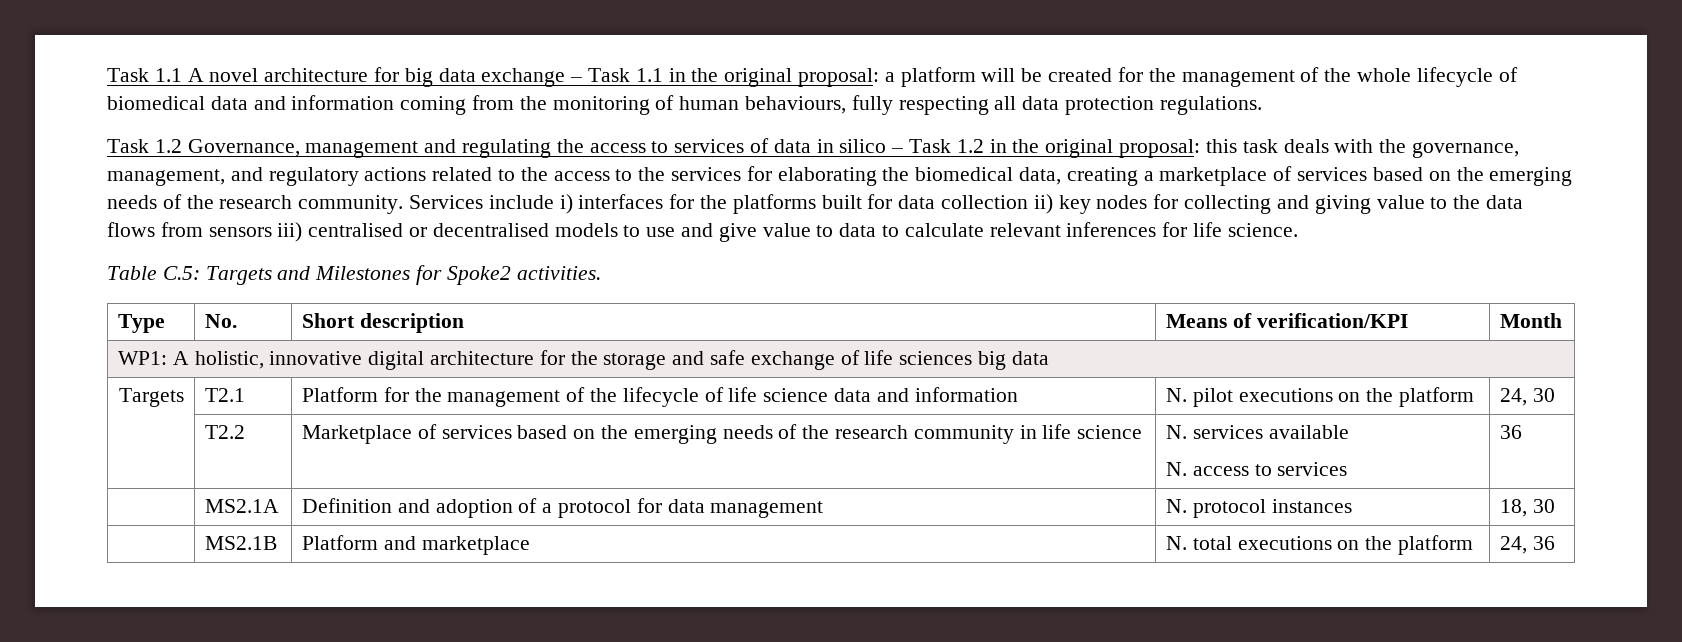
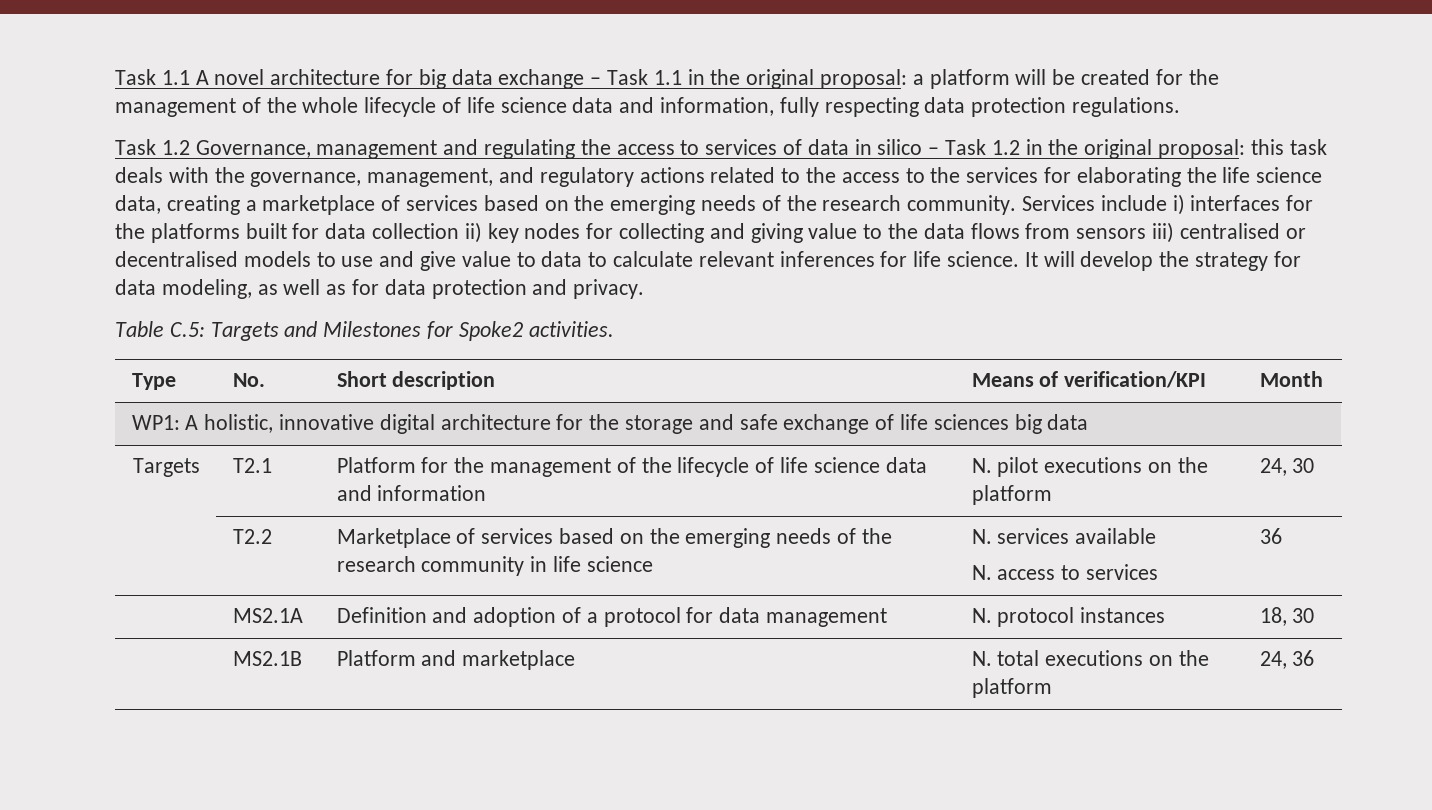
- Task 1.1 A novel architecture for big data exchange – Task 1.1 in the original proposal: a platform will be created for the management of the whole lifecycle of biomedical data and information coming from the monitoring of human behaviours, fully respecting all data protection regulations.
+ Task 1.1 A novel architecture for big data exchange – Task 1.1 in the original proposal: a platform will be created for the management of the whole lifecycle of life science data and information, fully respecting data protection regulations.
- Task 1.2 Governance, management and regulating the access to services of data in silico – Task 1.2 in the original proposal: this task deals with the governance, management, and regulatory actions related to the access to the services for elaborating the biomedical data, creating a marketplace of services based on the emerging needs of the research community.
+ Task 1.2 Governance, management and regulating the access to services of data in silico – Task 1.2 in the original proposal: this task deals with the governance, management, and regulatory actions related to the access to the services for elaborating the life science data, creating a marketplace of services based on the emerging needs of the research community.
+ It will develop the strategy for data modeling, as well as for data protection and privacy.

